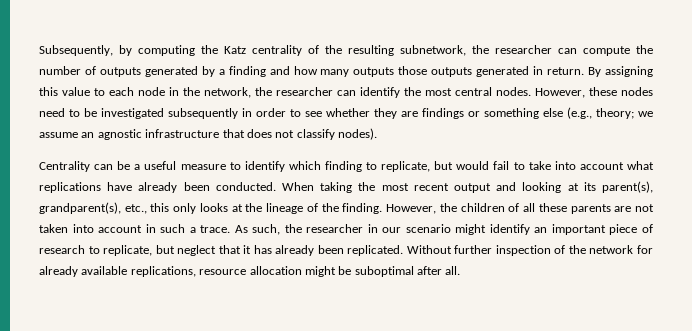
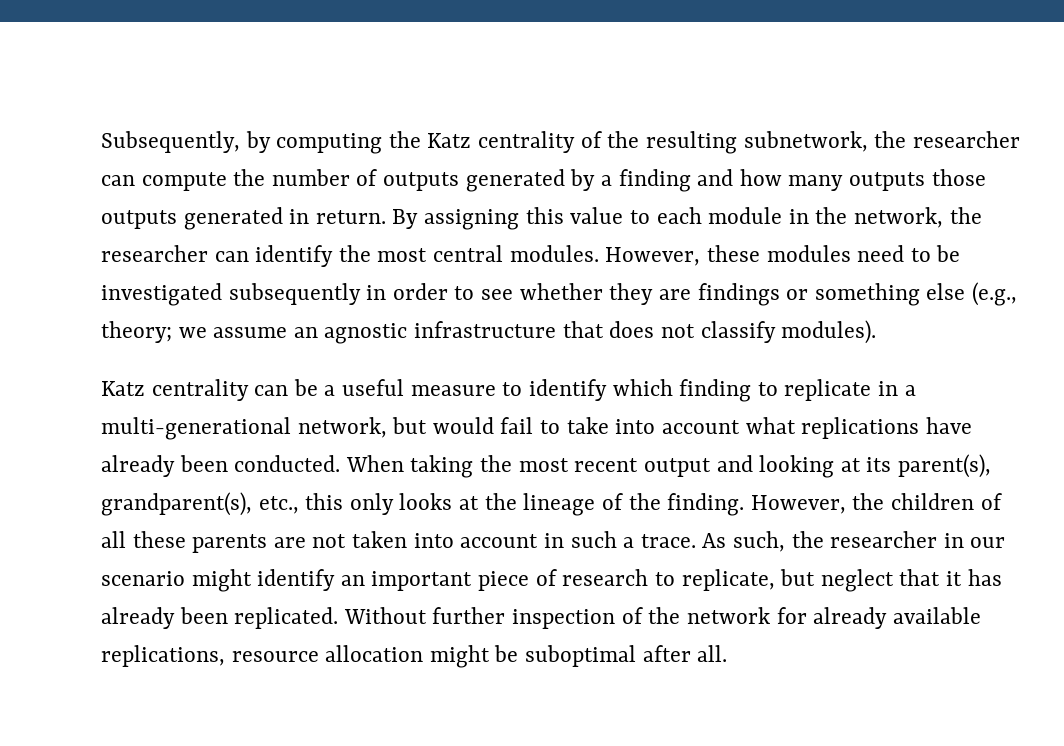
- By assigning this value to each node in the network, the researcher can identify the most central nodes.
+ By assigning this value to each module in the network, the researcher can identify the most central modules.
- However, these nodes need to be investigated subsequently in order to see whether they are findings or something else (e.g., theory; we assume an agnostic infrastructure that does not classify nodes).
- Centrality can be a useful measure to identify which finding to replicate, but would fail to take into account what replications have already been conducted.
+ However, these modules need to be investigated subsequently in order to see whether they are findings or something else (e.g., theory; we assume an agnostic infrastructure that does not classify modules).
+ Katz centrality can be a useful measure to identify which finding to replicate in a multi-generational network, but would fail to take into account what replications have already been conducted.

